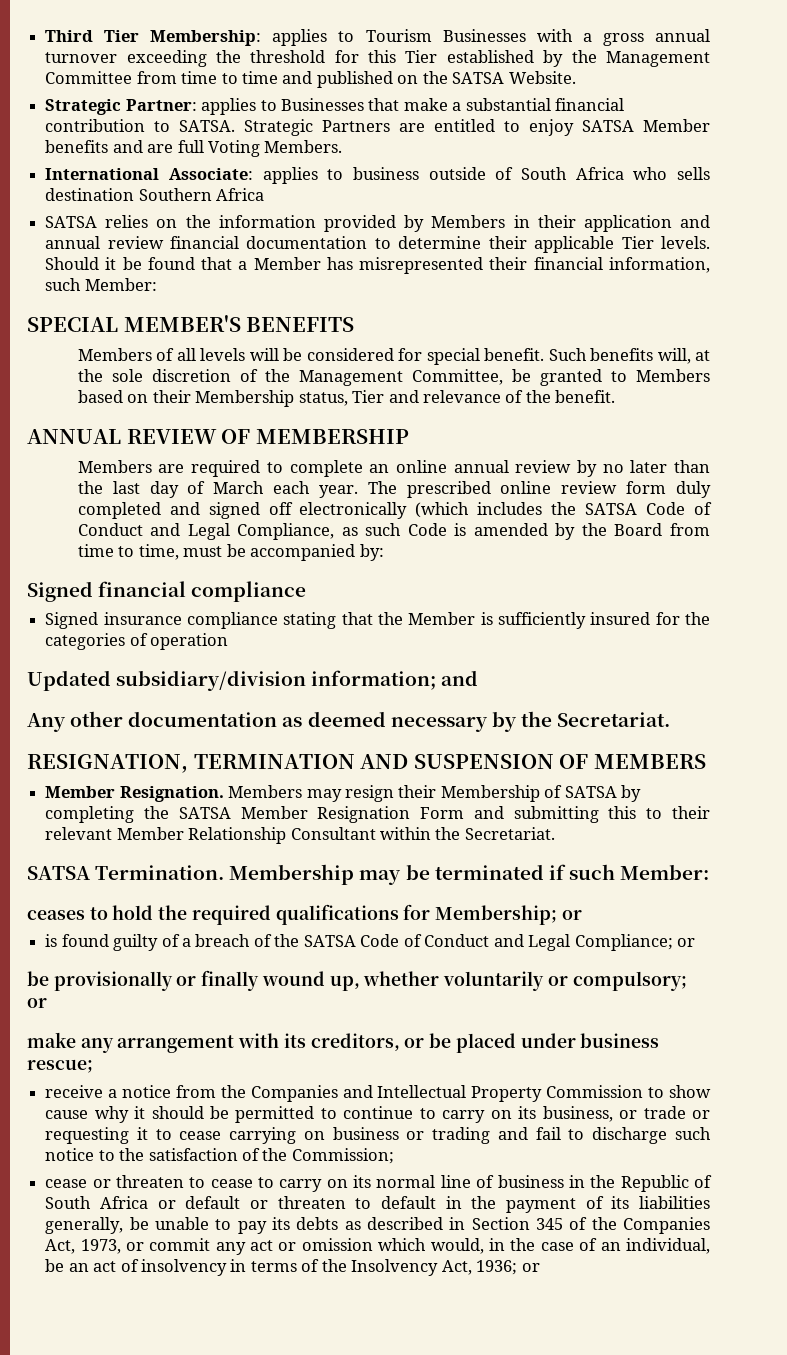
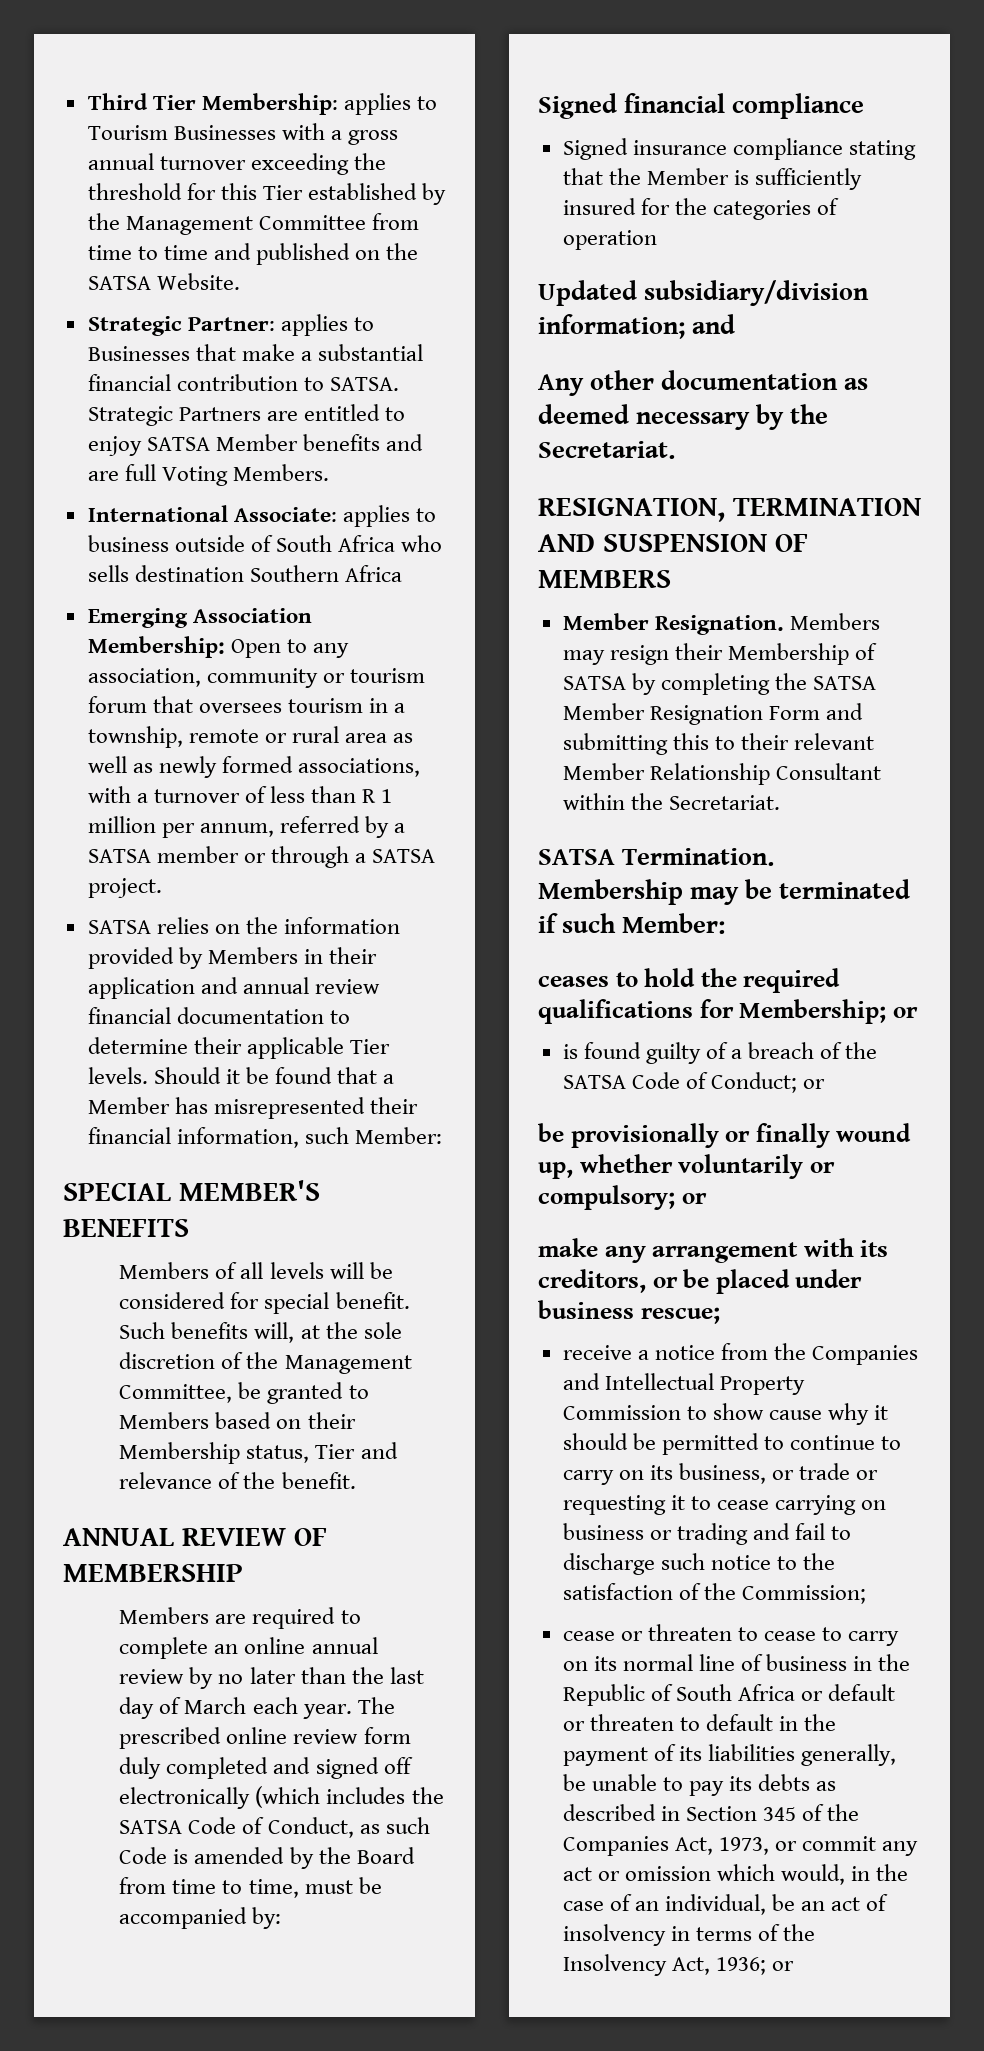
+ Emerging Association Membership: Open to any association, community or tourism forum that oversees tourism in a township, remote or rural area as well as newly formed associations, with a turnover of less than R 1 million per annum, referred by a SATSA member or through a SATSA project.
- The prescribed online review form duly completed and signed off electronically (which includes the SATSA Code of Conduct and Legal Compliance, as such Code is amended by the Board from time to time, must be accompanied by:
+ The prescribed online review form duly completed and signed off electronically (which includes the SATSA Code of Conduct, as such Code is amended by the Board from time to time, must be accompanied by:
- is found guilty of a breach of the SATSA Code of Conduct and Legal Compliance; or
+ is found guilty of a breach of the SATSA Code of Conduct; or

